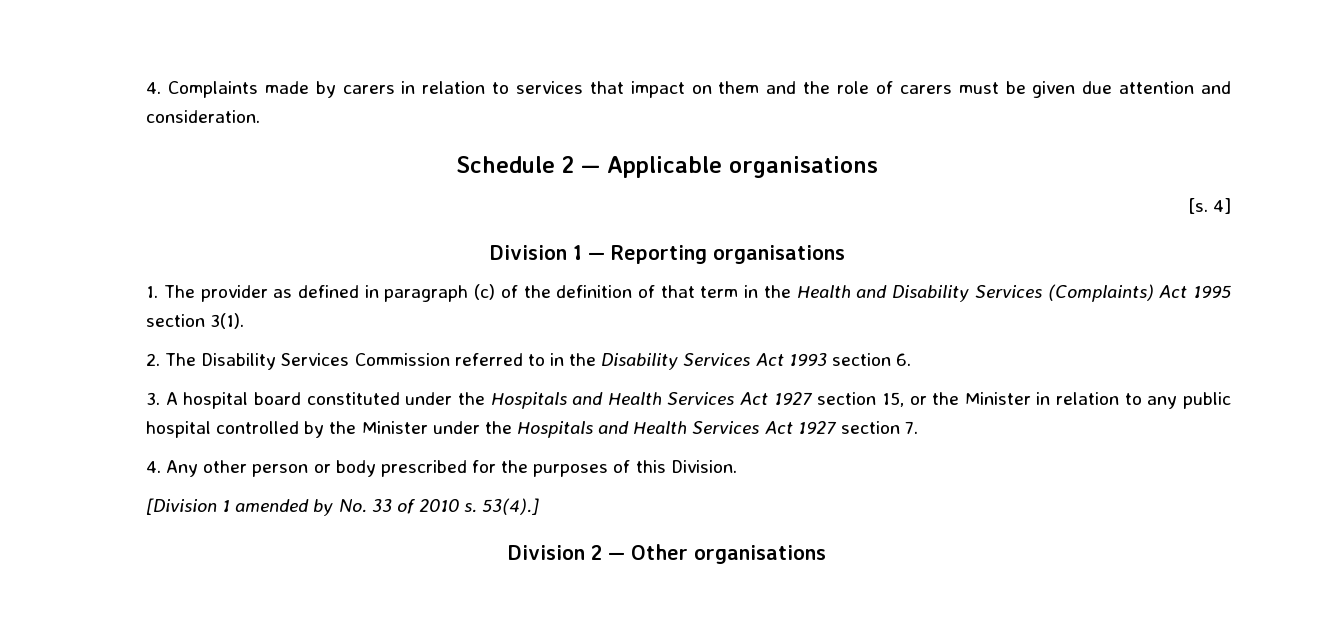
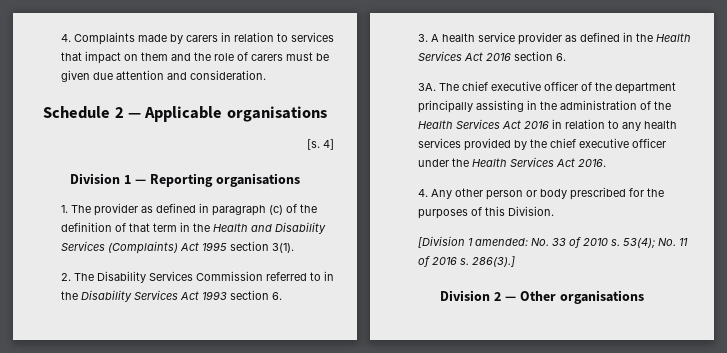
- 3. A hospital board constituted under the Hospitals and Health Services Act 1927 section 15, or the Minister in relation to any public hospital controlled by the Minister under the Hospitals and Health Services Act 1927 section 7.
+ 3. A health service provider as defined in the Health Services Act 2016 section 6.
+ 3A. The chief executive officer of the department principally assisting in the administration of the Health Services Act 2016 in relation to any health services provided by the chief executive officer under the Health Services Act 2016.
- [Division 1 amended by No. 33 of 2010 s.
+ [Division 1 amended: No. 33 of 2010 s.
- 53(4).]
+ 53(4); No. 11 of 2016 s. 286(3).]

